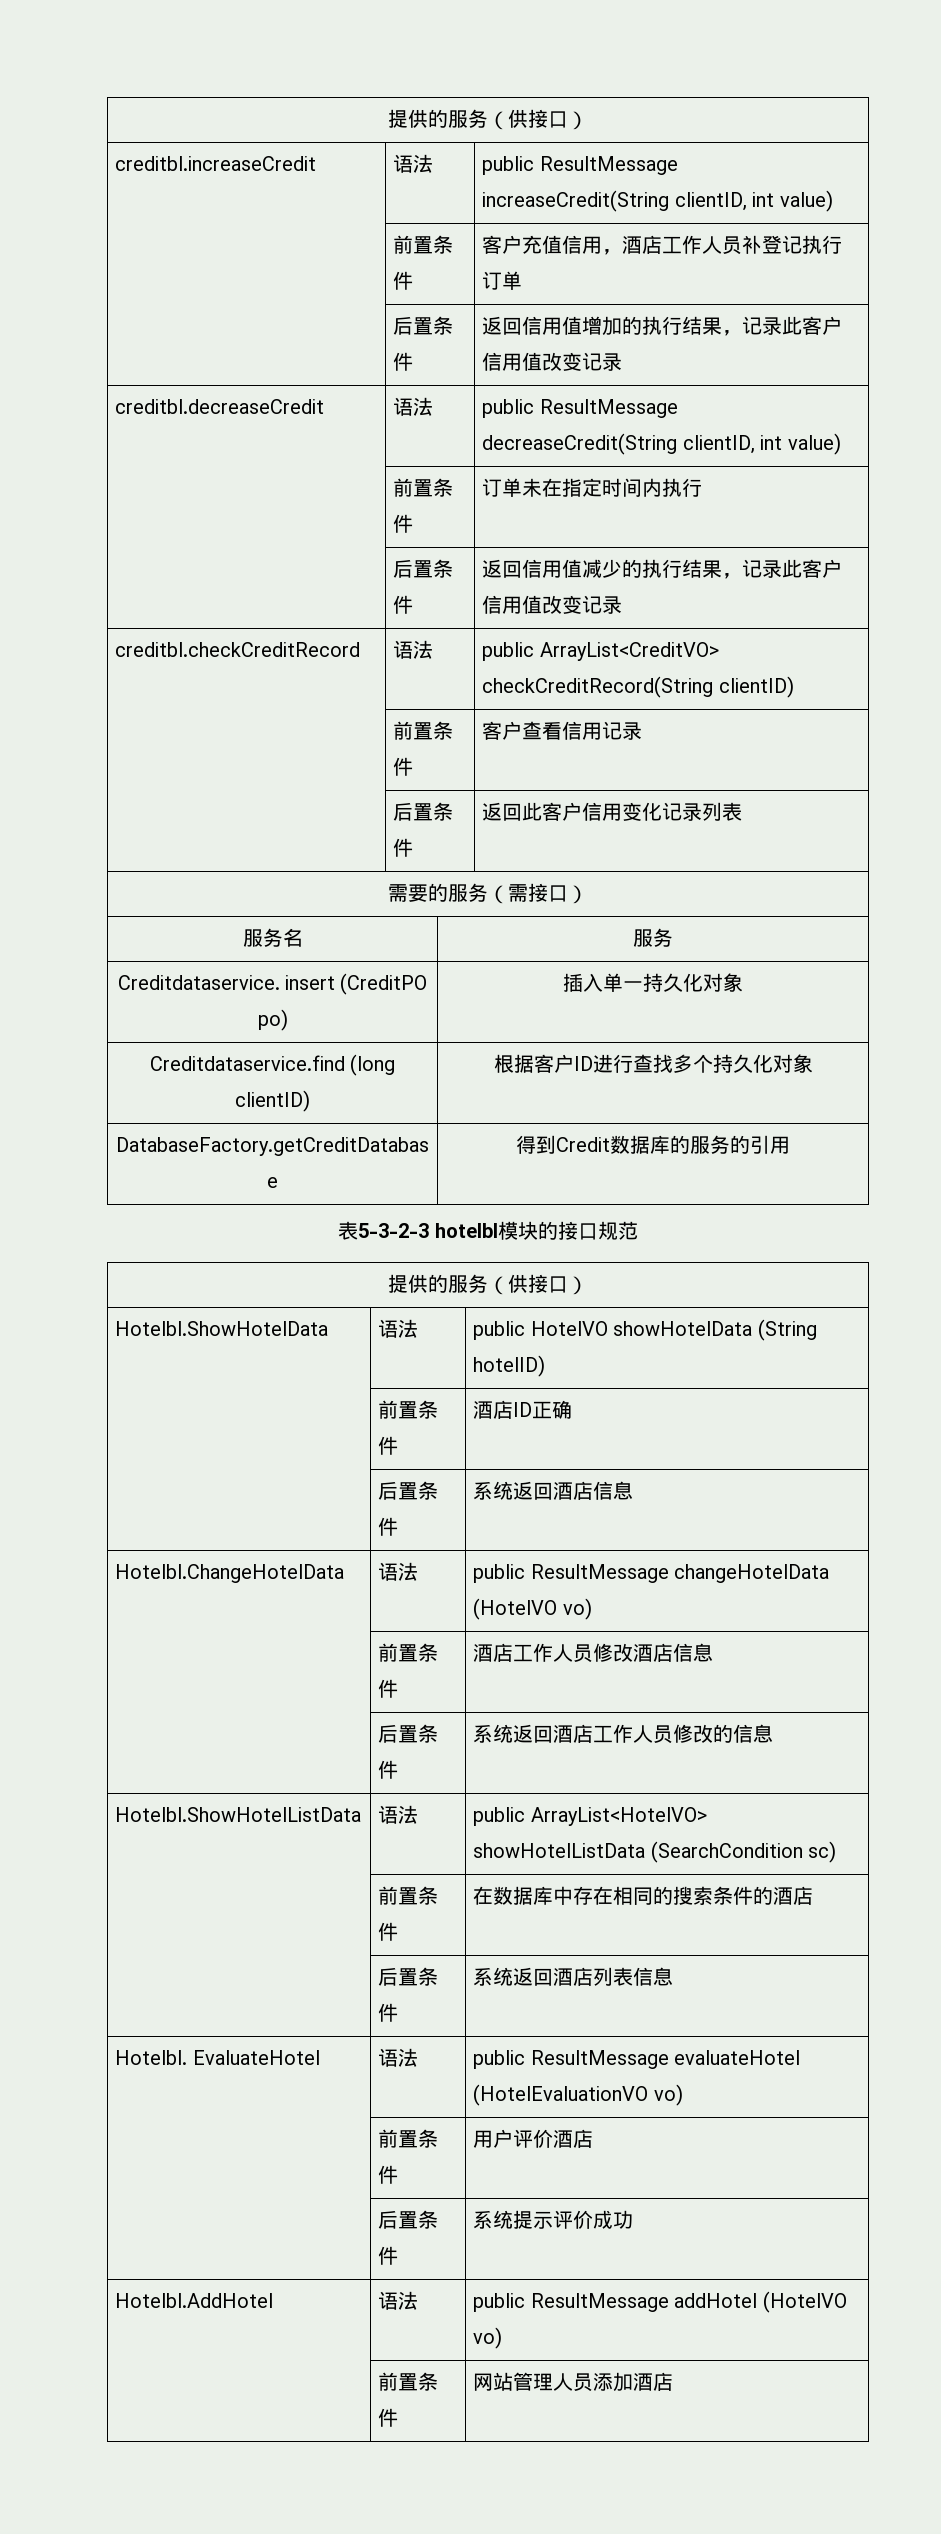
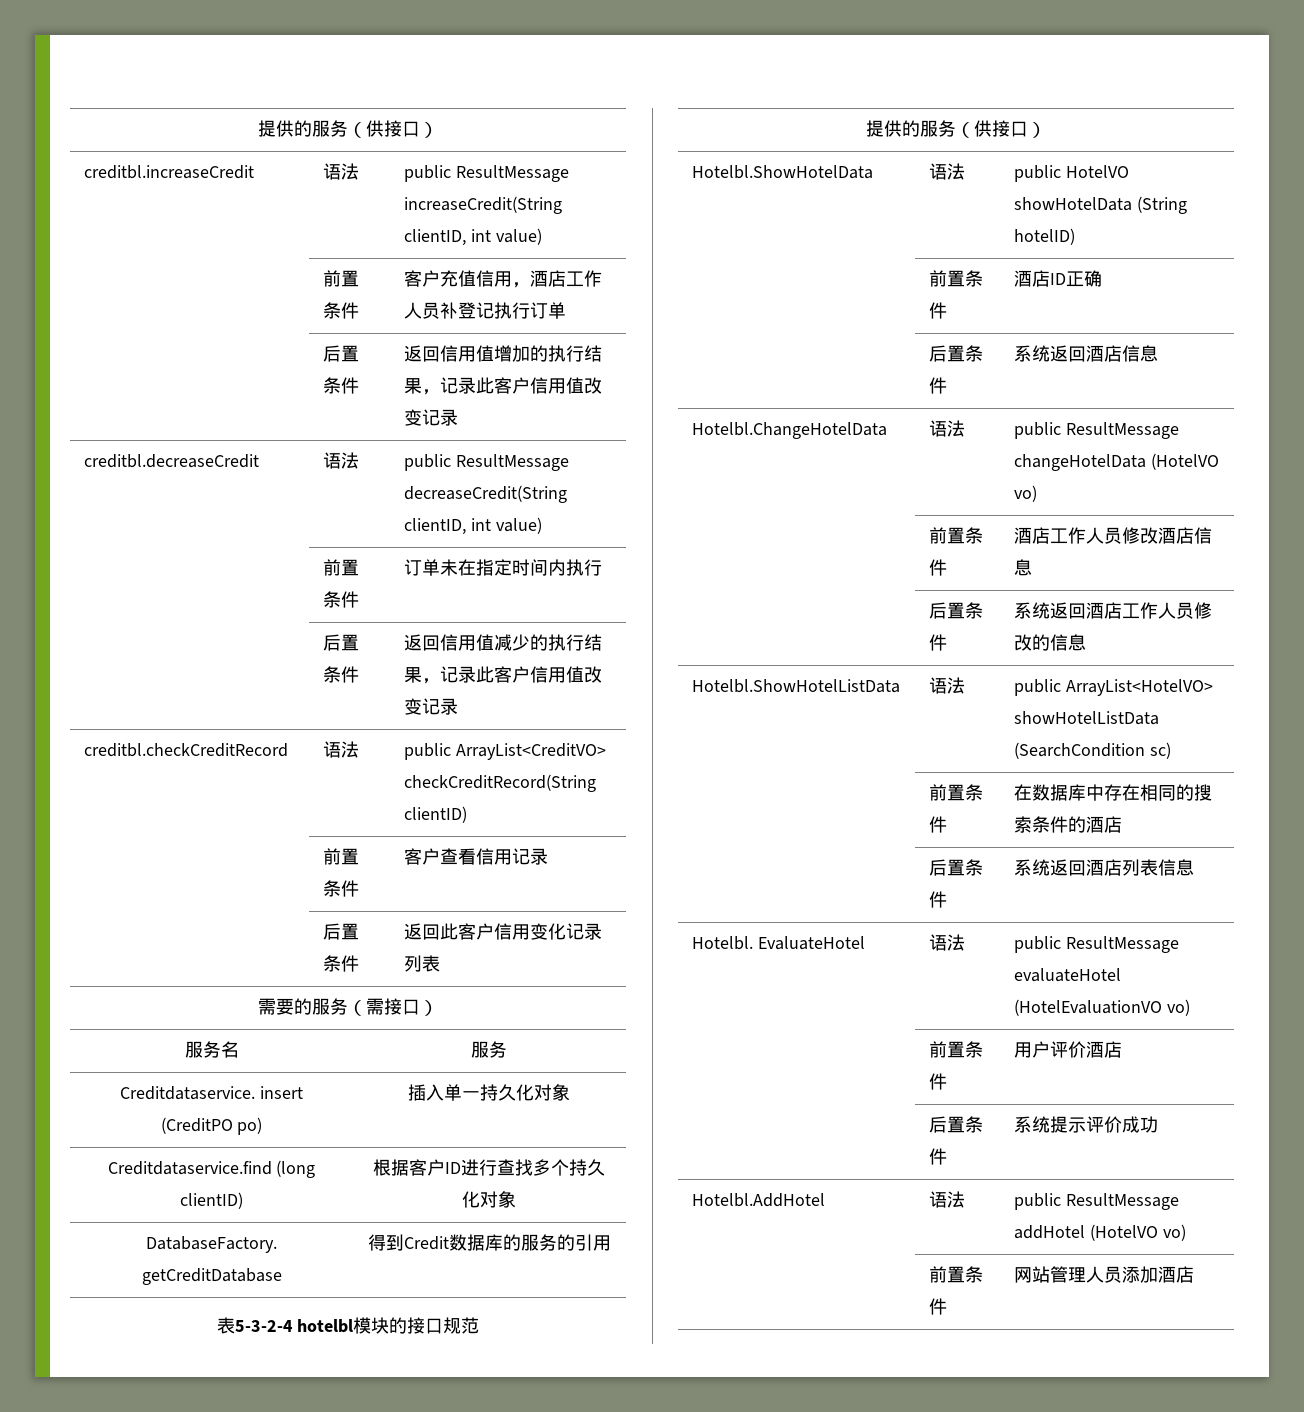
- 表5-3-2-3 hotelbl模块的接口规范
+ 表5-3-2-4 hotelbl模块的接口规范

